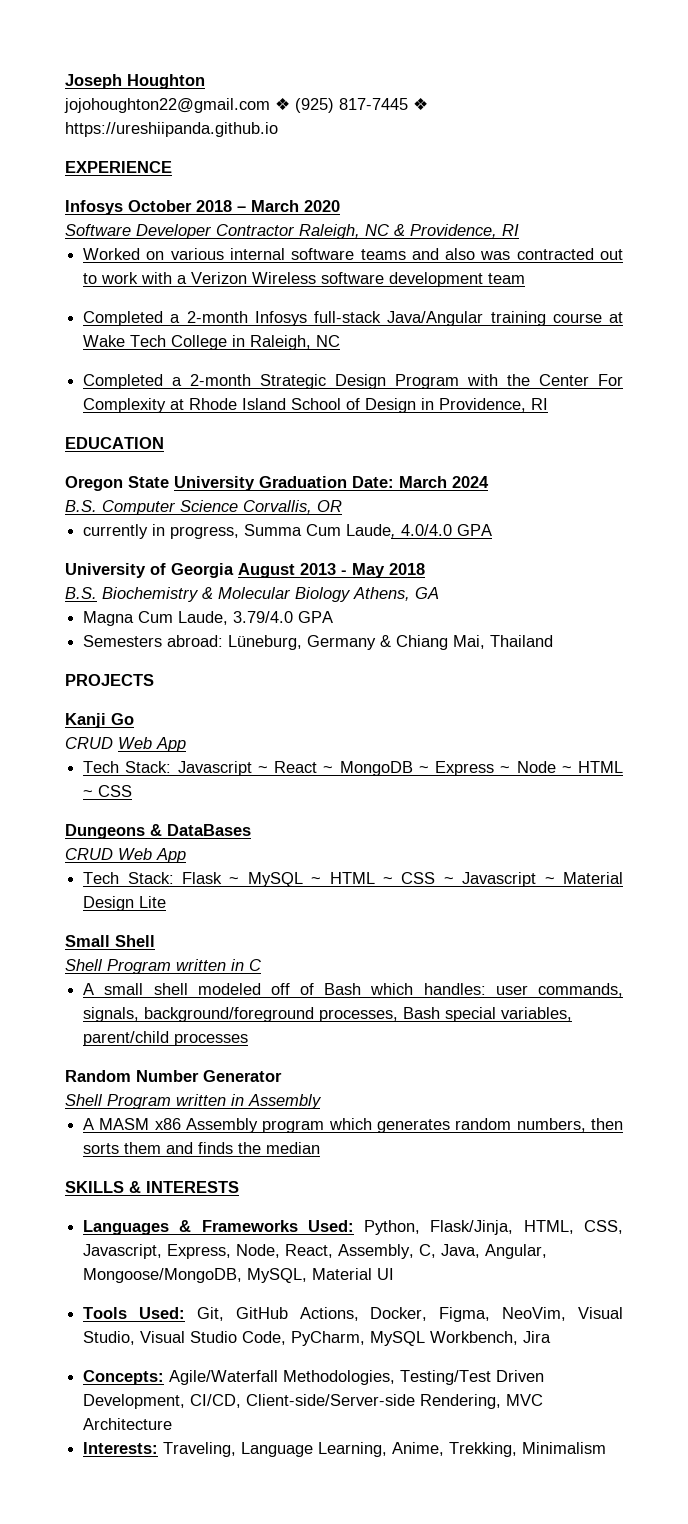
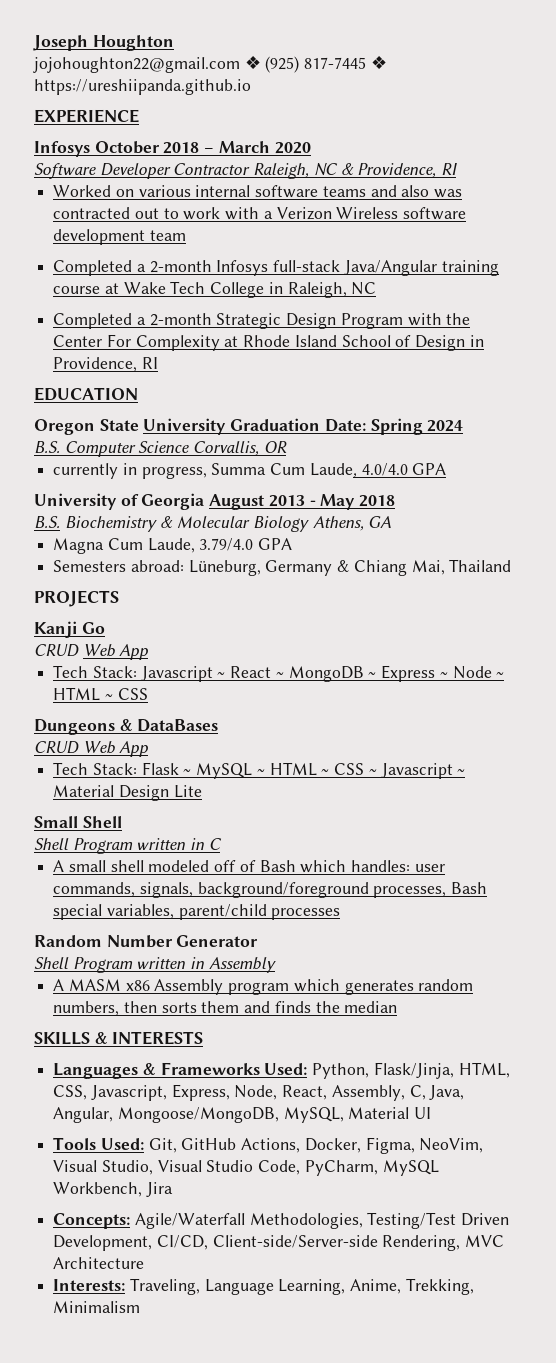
- Oregon State University Graduation Date: March 2024
+ Oregon State University Graduation Date: Spring 2024

